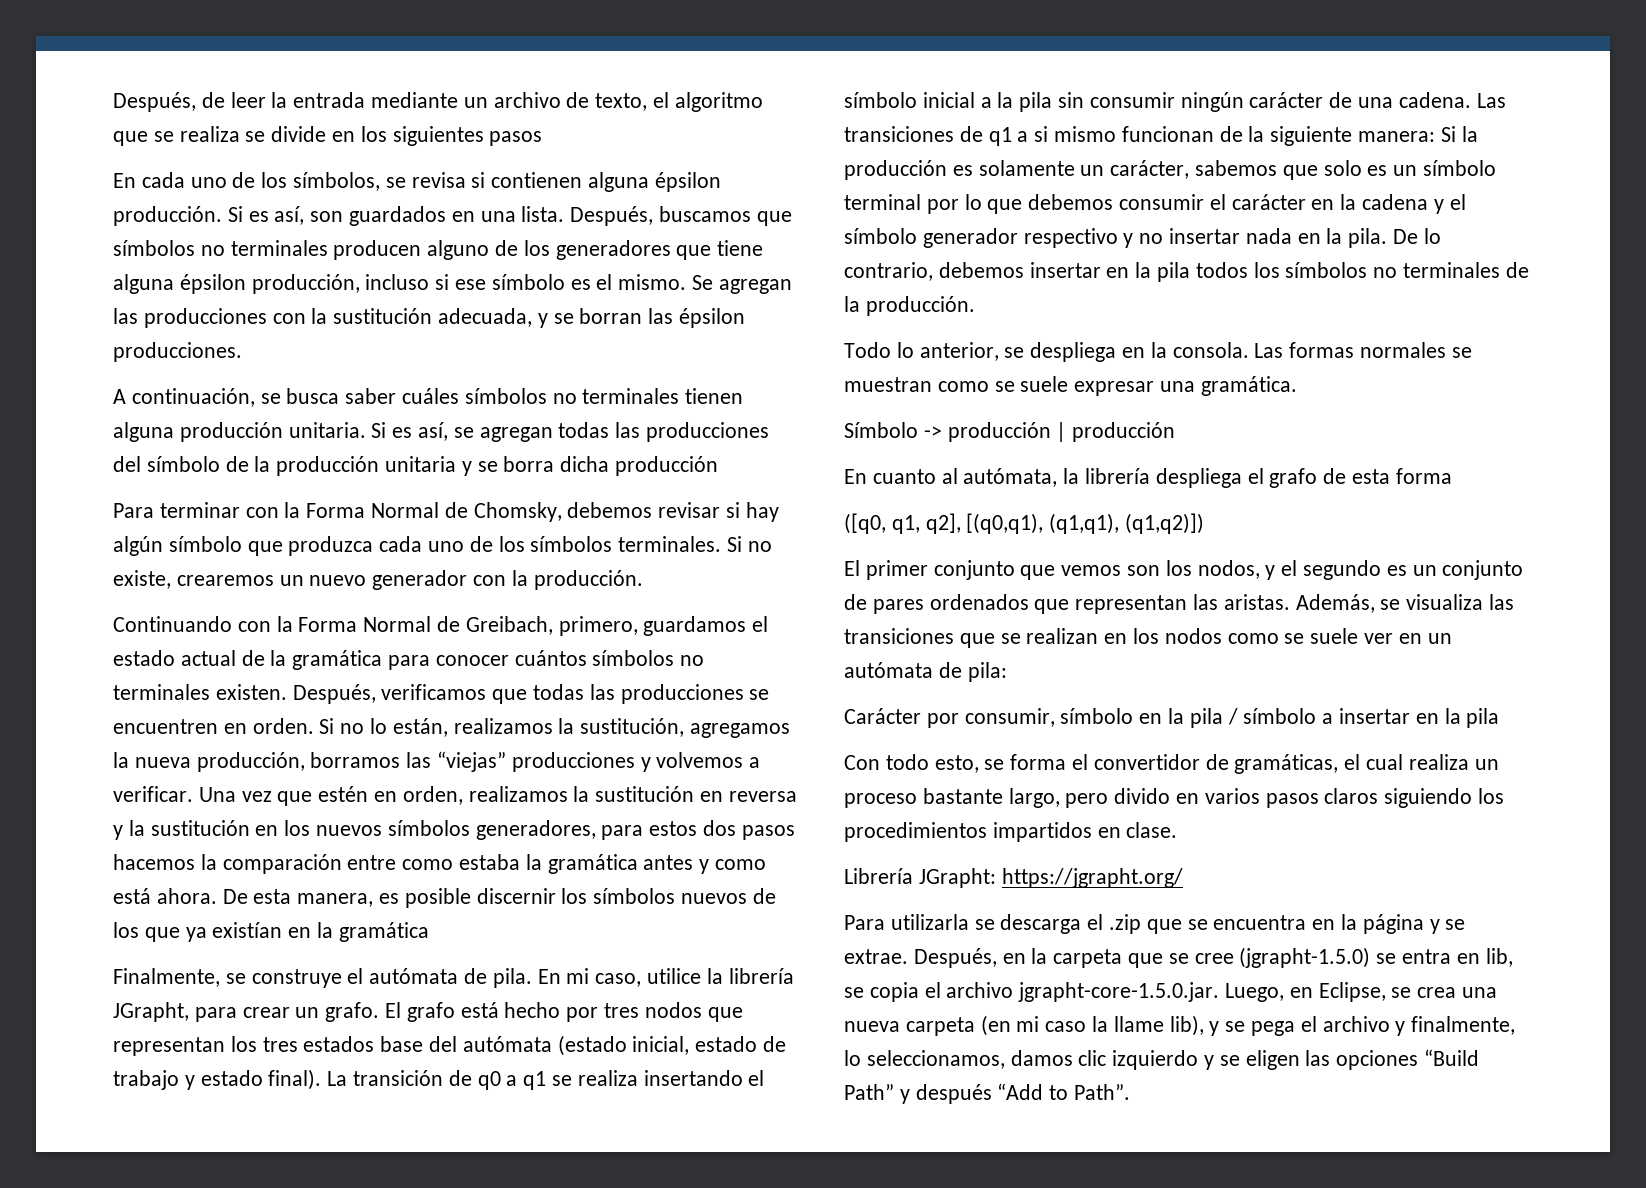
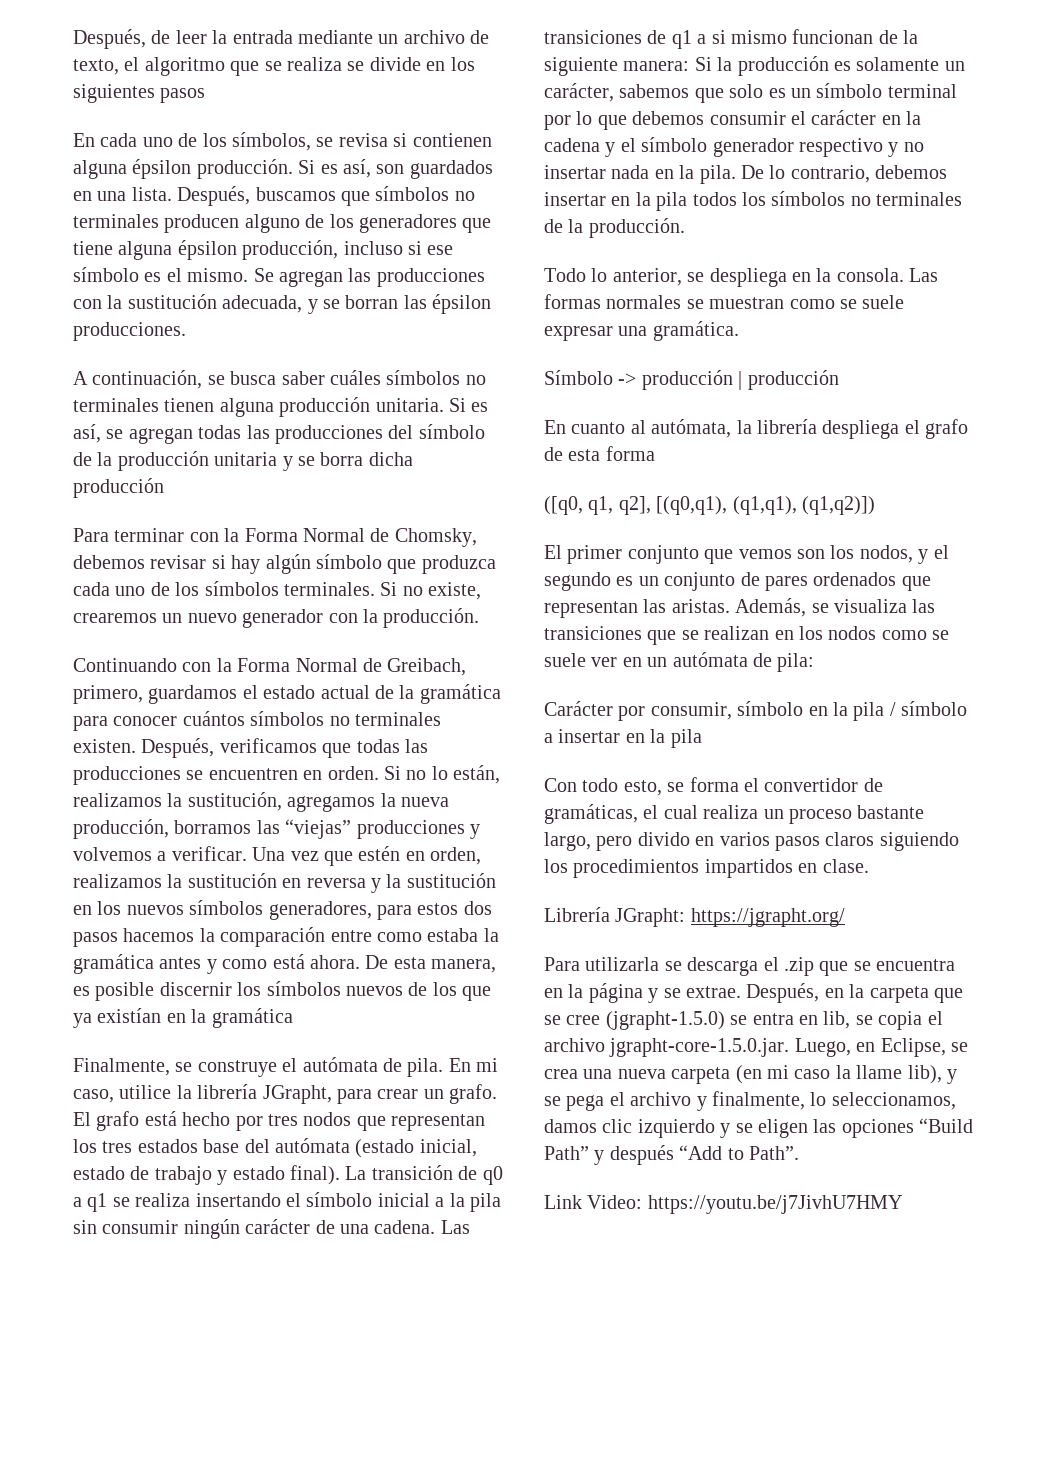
+ Link Video: https://youtu.be/j7JivhU7HMY

